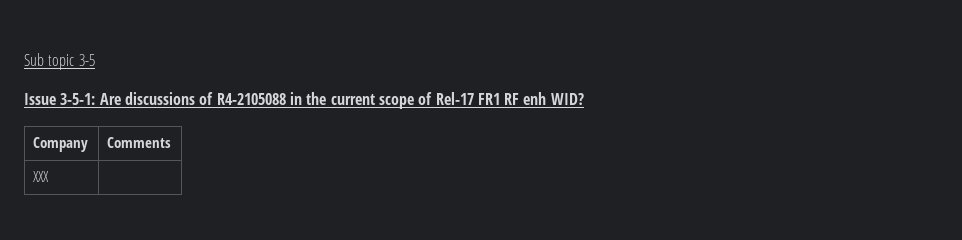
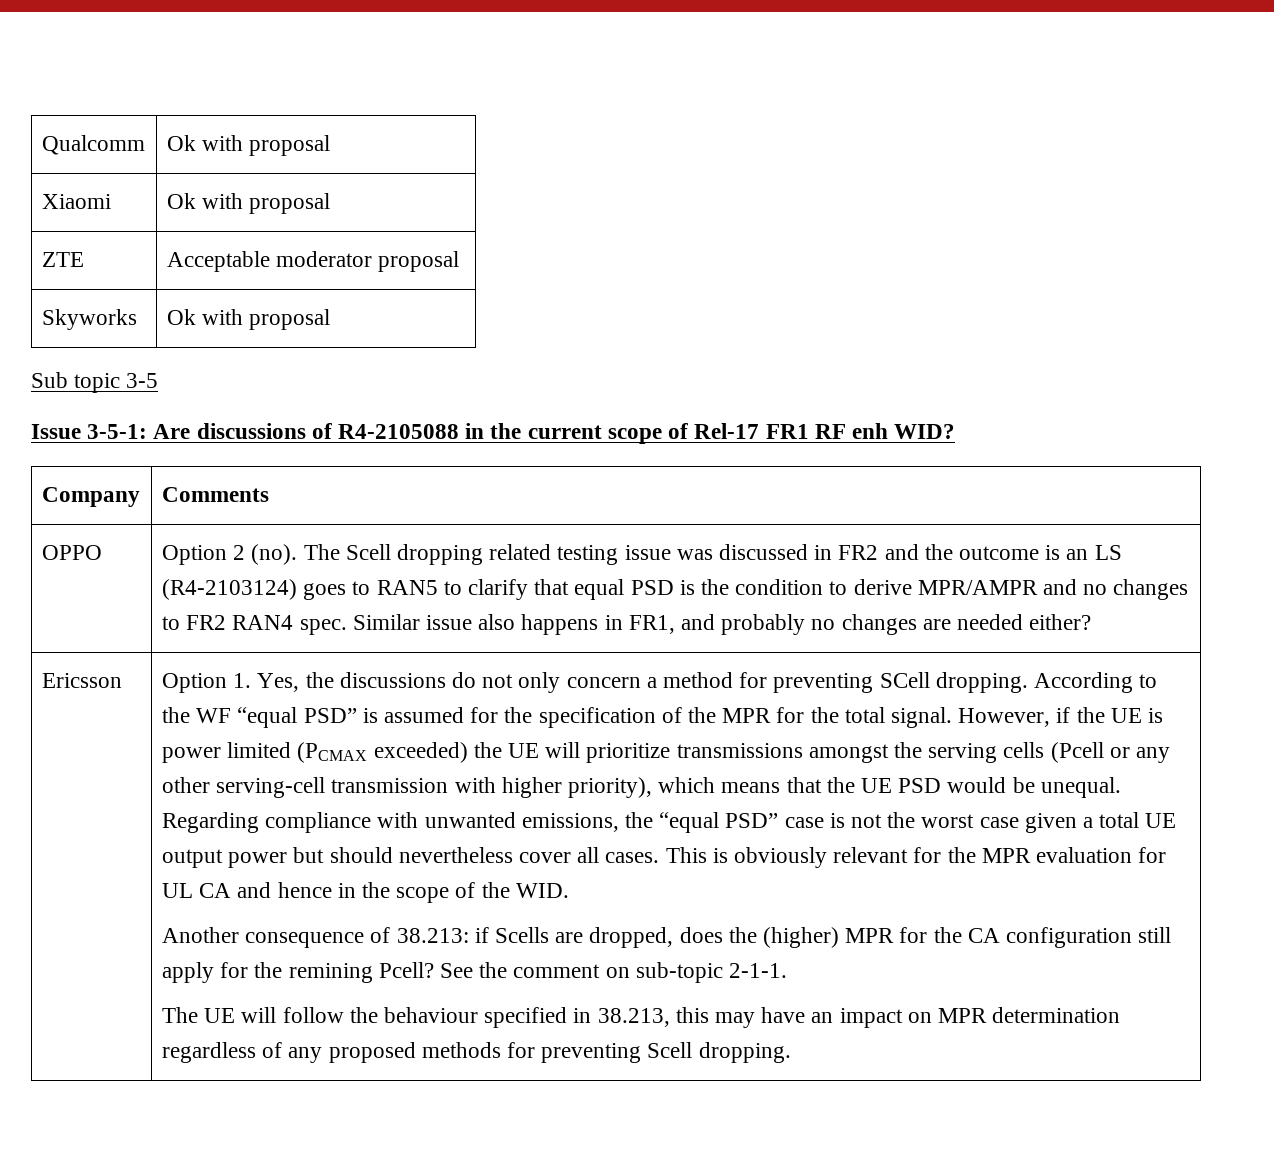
+ Qualcomm | Ok with proposal
+ Xiaomi | Ok with proposal
+ ZTE | Acceptable moderator proposal
+ Skyworks | Ok with proposal
- XXX
+ OPPO | Option 2 (no). The Scell dropping related testing issue was discussed in FR2 and the outcome is an LS (R4-2103124) goes to RAN5 to clarify that equal PSD is the condition to derive MPR/AMPR and no changes to FR2 RAN4 spec. Similar issue also happens in FR1, and probably no changes are needed either?
+ Ericsson | Option 1. Yes, the discussions do not only concern a method for preventing SCell dropping. According to the WF “equal PSD” is assumed for the specification of the MPR for the total signal. However, if the UE is power limited (PCMAX exceeded) the UE will prioritize transmissions amongst the serving cells (Pcell or any other serving-cell transmission with higher priority), which means that the UE PSD would be unequal. Regarding compliance with unwanted emissions, the “equal PSD” case is not the worst case given a total UE output power but should nevertheless cover all cases. This is obviously relevant for the MPR evaluation for UL CA and hence in the scope of the WID.
+ Another consequence of 38.213: if Scells are dropped, does the (higher) MPR for the CA configuration still apply for the remining Pcell? See the comment on sub-topic 2-1-1.
+ The UE will follow the behaviour specified in 38.213, this may have an impact on MPR determination regardless of any proposed methods for preventing Scell dropping.

